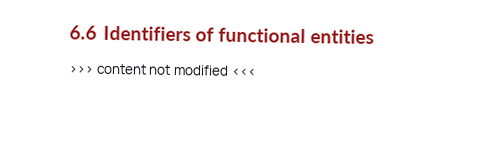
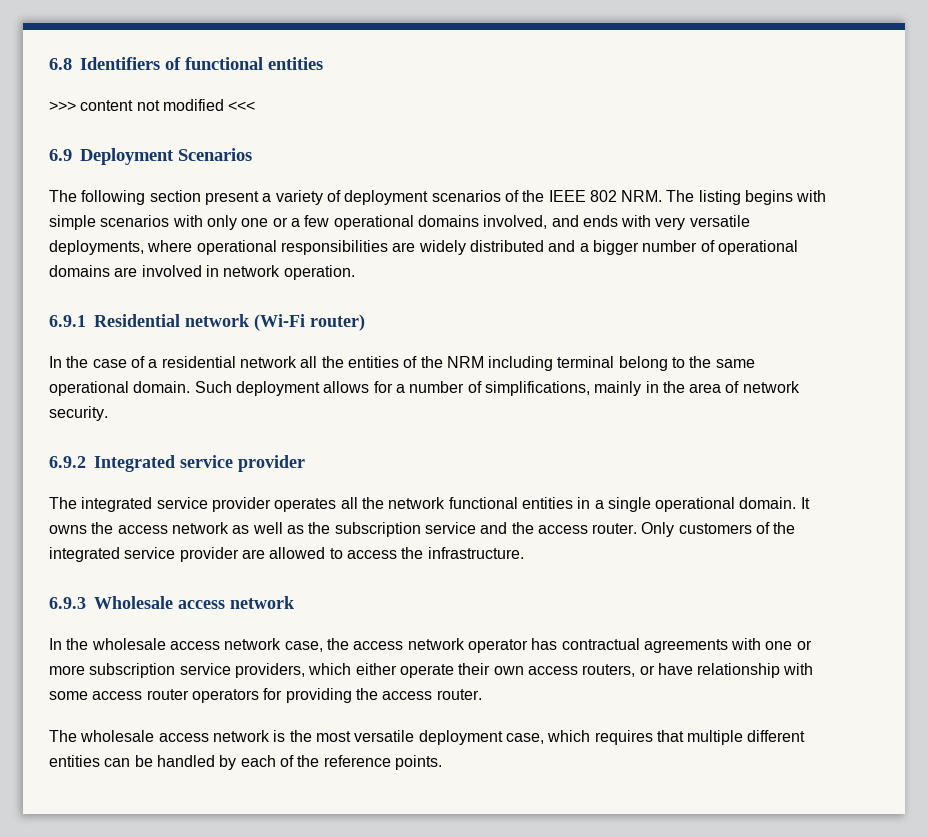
- 6.6 Identifiers of functional entities
+ 6.8 Identifiers of functional entities
+ 6.9 Deployment Scenarios
+ The following section present a variety of deployment scenarios of the IEEE 802 NRM. The listing begins with simple scenarios with only one or a few operational domains involved, and ends with very versatile deployments, where operational responsibilities are widely distributed and a bigger number of operational domains are involved in network operation.
+ 6.9.1 Residential network (Wi-Fi router)
+ In the case of a residential network all the entities of the NRM including terminal belong to the same operational domain. Such deployment allows for a number of simplifications, mainly in the area of network security.
+ 6.9.2 Integrated service provider
+ The integrated service provider operates all the network functional entities in a single operational domain. It owns the access network as well as the subscription service and the access router. Only customers of the integrated service provider are allowed to access the infrastructure.
+ 6.9.3 Wholesale access network
+ In the wholesale access network case, the access network operator has contractual agreements with one or more subscription service providers, which either operate their own access routers, or have relationship with some access router operators for providing the access router.
+ The wholesale access network is the most versatile deployment case, which requires that multiple different entities can be handled by each of the reference points.

